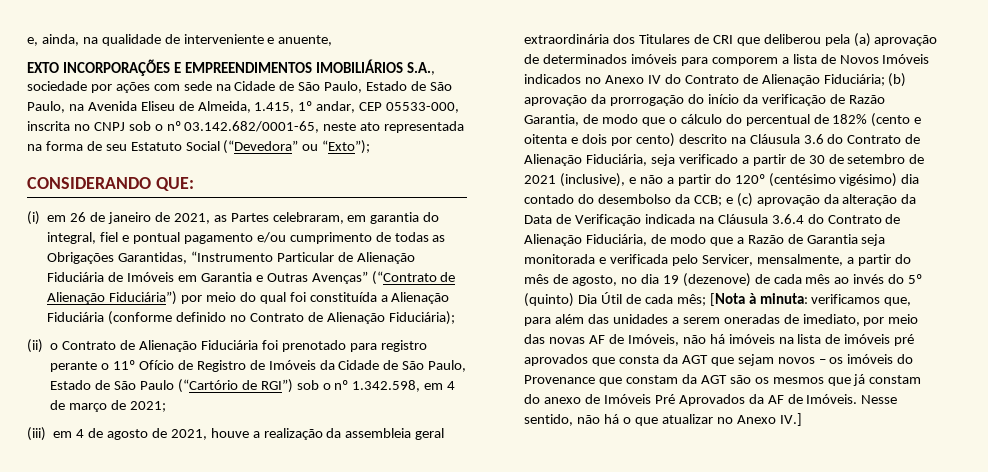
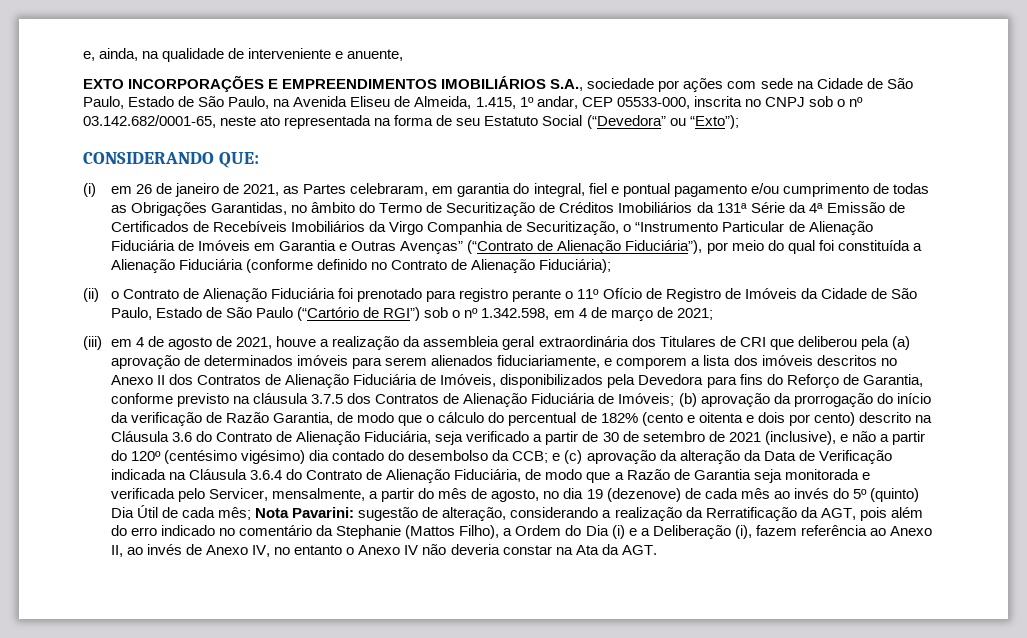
- (i) em 26 de janeiro de 2021, as Partes celebraram, em garantia do integral, fiel e pontual pagamento e/ou cumprimento de todas as Obrigações Garantidas, “Instrumento Particular de Alienação Fiduciária de Imóveis em Garantia e Outras Avenças” (“Contrato de Alienação Fiduciária”) por meio do qual foi constituída a Alienação Fiduciária (conforme definido no Contrato de Alienação Fiduciária);
+ (i) em 26 de janeiro de 2021, as Partes celebraram, em garantia do integral, fiel e pontual pagamento e/ou cumprimento de todas as Obrigações Garantidas, no âmbito do Termo de Securitização de Créditos Imobiliários da 131ª Série da 4ª Emissão de Certificados de Recebíveis Imobiliários da Virgo Companhia de Securitização, o “Instrumento Particular de Alienação Fiduciária de Imóveis em Garantia e Outras Avenças” (“Contrato de Alienação Fiduciária”), por meio do qual foi constituída a Alienação Fiduciária (conforme definido no Contrato de Alienação Fiduciária);
- (iii) em 4 de agosto de 2021, houve a realização da assembleia geral extraordinária dos Titulares de CRI que deliberou pela (a) aprovação de determinados imóveis para comporem a lista de Novos Imóveis indicados no Anexo IV do Contrato de Alienação Fiduciária;
+ (iii) em 4 de agosto de 2021, houve a realização da assembleia geral extraordinária dos Titulares de CRI que deliberou pela (a) aprovação de determinados imóveis para serem alienados fiduciariamente, e comporem a lista dos imóveis descritos no Anexo II dos Contratos de Alienação Fiduciária de Imóveis, disponibilizados pela Devedora para fins do Reforço de Garantia, conforme previsto na cláusula 3.7.5 dos Contratos de Alienação Fiduciária de Imóveis;
- [Nota à minuta: verificamos que, para além das unidades a serem oneradas de imediato, por meio das novas AF de Imóveis, não há imóveis na lista de imóveis pré aprovados que consta da AGT que sejam novos – os imóveis do Provenance que constam da AGT são os mesmos que já constam do anexo de Imóveis Pré Aprovados da AF de Imóveis. Nesse sentido, não há o que atualizar no Anexo IV.]
+ Nota Pavarini: sugestão de alteração, considerando a realização da Rerratificação da AGT, pois além do erro indicado no comentário da Stephanie (Mattos Filho), a Ordem do Dia (i) e a Deliberação (i), fazem referência ao Anexo II, ao invés de Anexo IV, no entanto o Anexo IV não deveria constar na Ata da AGT.

